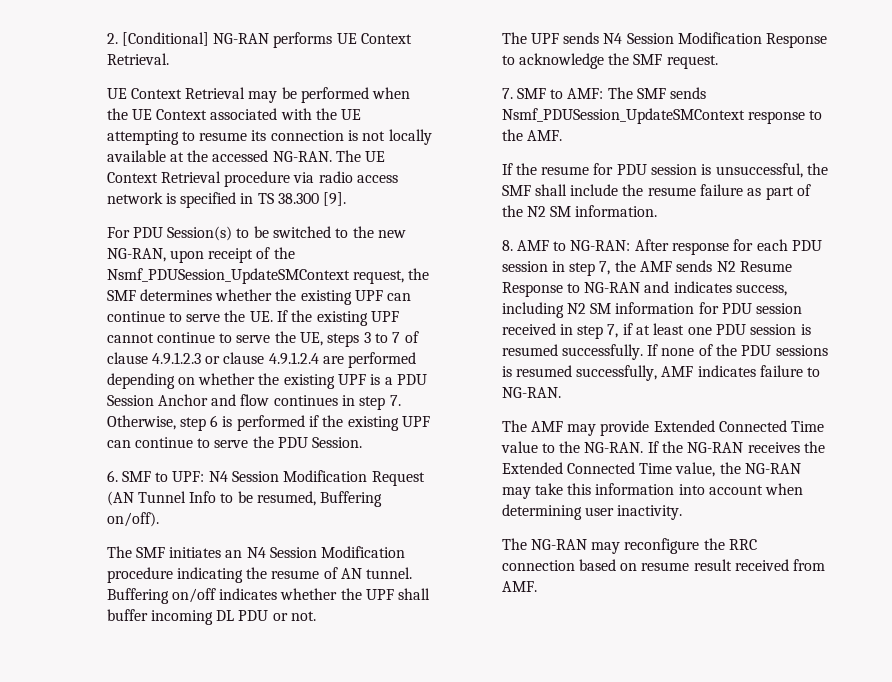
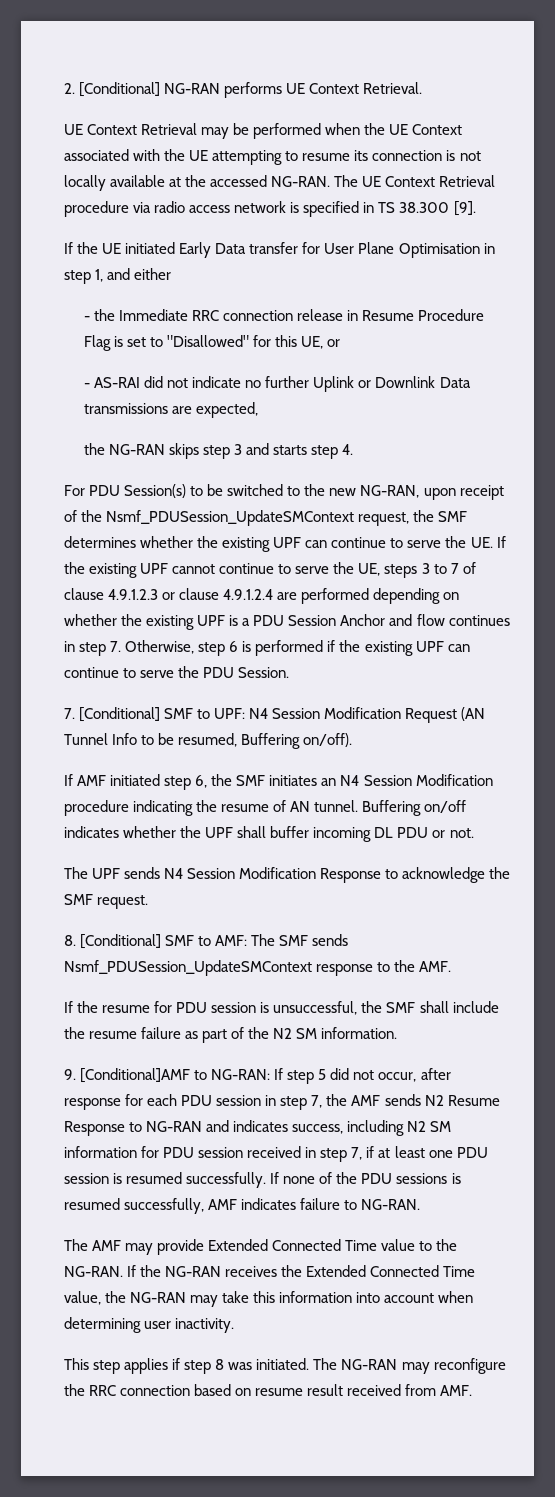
+ If the UE initiated Early Data transfer for User Plane Optimisation in step 1, and either
+ - the Immediate RRC connection release in Resume Procedure Flag is set to "Disallowed" for this UE, or
+ - AS-RAI did not indicate no further Uplink or Downlink Data transmissions are expected,
+ the NG-RAN skips step 3 and starts step 4.
- 6. SMF to UPF: N4 Session Modification Request (AN Tunnel Info to be resumed, Buffering on/off).
+ 7. [Conditional] SMF to UPF: N4 Session Modification Request (AN Tunnel Info to be resumed, Buffering on/off).
- The SMF initiates an N4 Session Modification procedure indicating the resume of AN tunnel.
+ If AMF initiated step 6, the SMF initiates an N4 Session Modification procedure indicating the resume of AN tunnel.
- 7. SMF to AMF: The SMF sends Nsmf_PDUSession_UpdateSMContext response to the AMF.
+ 8. [Conditional] SMF to AMF: The SMF sends Nsmf_PDUSession_UpdateSMContext response to the AMF.
- 8. AMF to NG-RAN: After response for each PDU session in step 7, the AMF sends N2 Resume Response to NG-RAN and indicates success, including N2 SM information for PDU session received in step 7, if at least one PDU session is resumed successfully.
+ 9. [Conditional]AMF to NG-RAN: If step 5 did not occur, after response for each PDU session in step 7, the AMF sends N2 Resume Response to NG-RAN and indicates success, including N2 SM information for PDU session received in step 7, if at least one PDU session is resumed successfully.
+ This step applies if step 8 was initiated.

